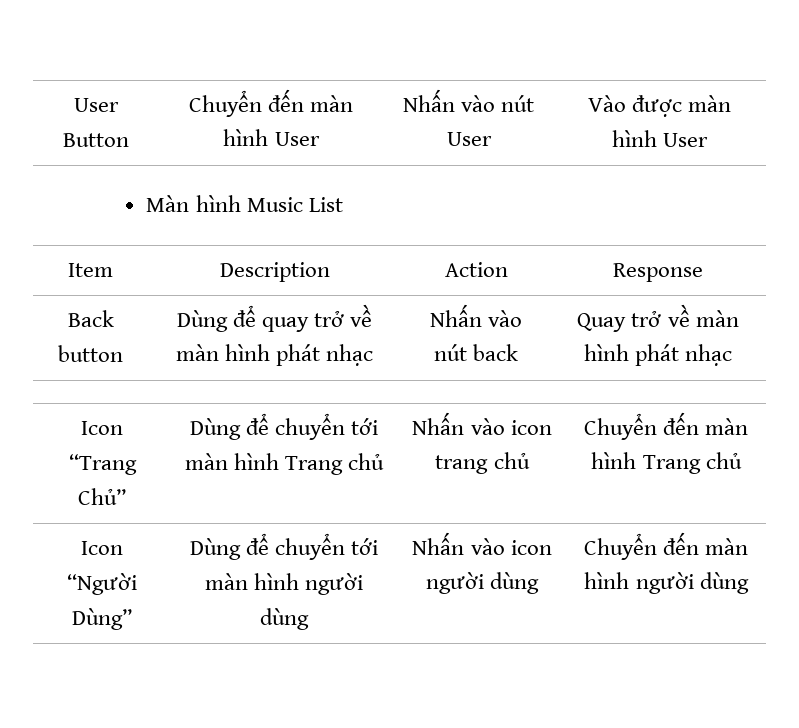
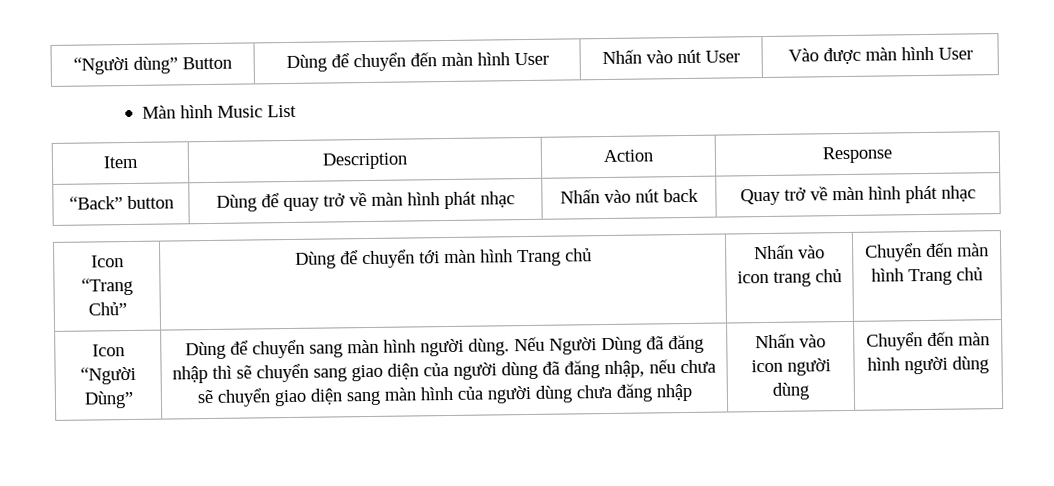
- User Button | Chuyển đến màn hình User | Nhấn vào nút User | Vào được màn hình User
+ “Người dùng” Button | Dùng để chuyển đến màn hình User | Nhấn vào nút User | Vào được màn hình User
- Back button | Dùng để quay trở về màn hình phát nhạc | Nhấn vào nút back | Quay trở về màn hình phát nhạc
+ “Back” button | Dùng để quay trở về màn hình phát nhạc | Nhấn vào nút back | Quay trở về màn hình phát nhạc
- Dùng để chuyển tới màn hình người dùng
+ Dùng để chuyển sang màn hình người dùng. Nếu Người Dùng đã đăng nhập thì sẽ chuyển sang giao diện của người dùng đã đăng nhập, nếu chưa sẽ chuyển giao diện sang màn hình của người dùng chưa đăng nhập

